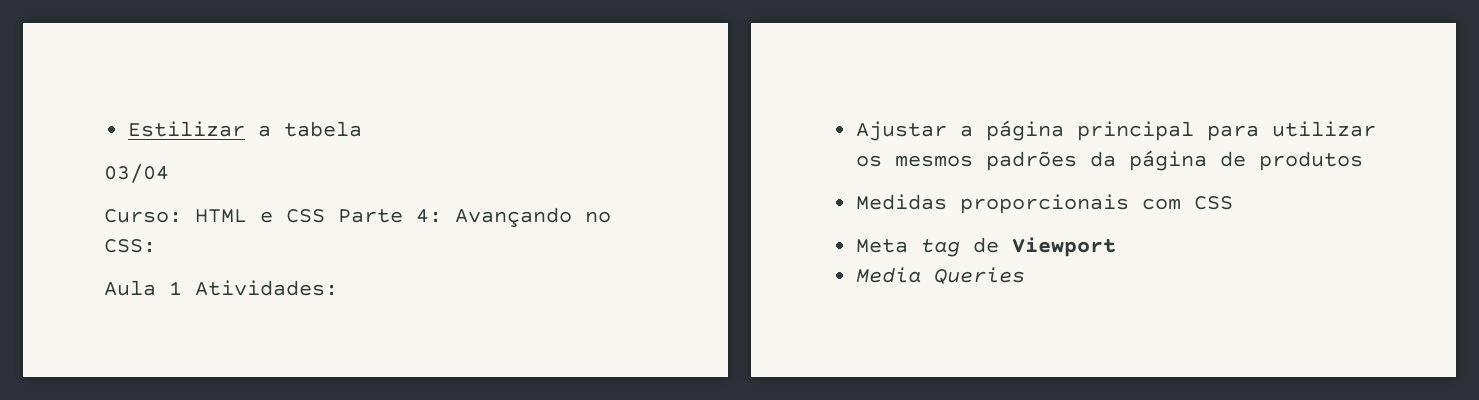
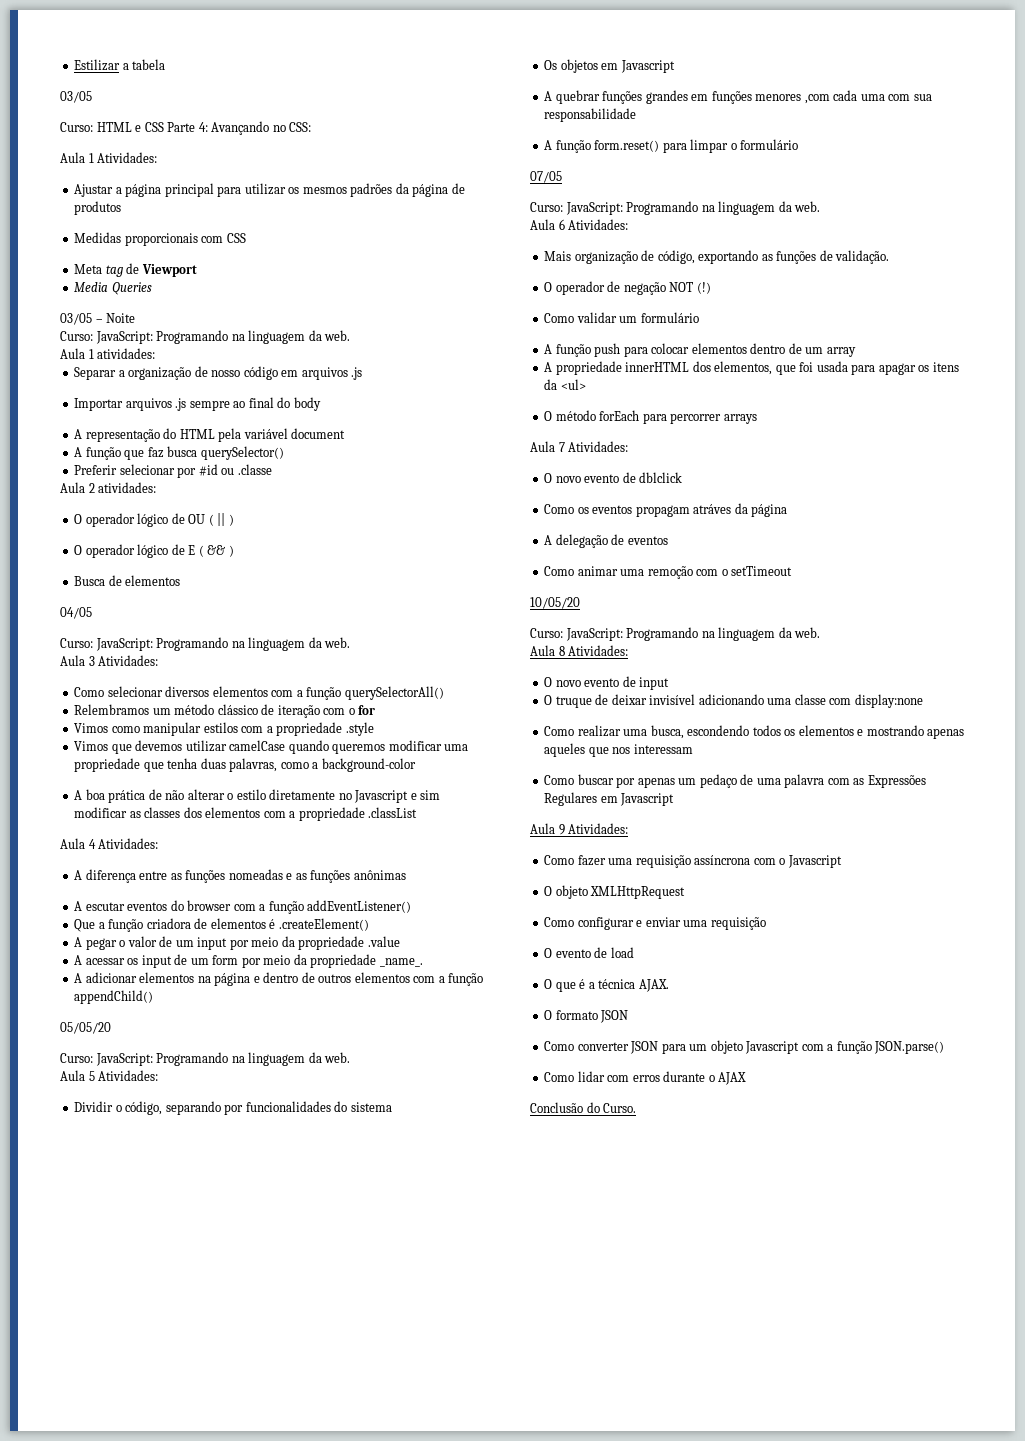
  Estilizar a tabela
- 03/04
+ 03/05
+ 03/05 – Noite
+ Curso: JavaScript: Programando na linguagem da web.
+ Aula 1 atividades:
+ Separar a organização de nosso código em arquivos .js
+ Importar arquivos .js sempre ao final do body
+ A representação do HTML pela variável document
+ A função que faz busca querySelector()
+ Preferir selecionar por #id ou .classe
+ Aula 2 atividades:
+ O operador lógico de OU ( || )
+ O operador lógico de E ( && )
+ Busca de elementos
+ 04/05
+ Curso: JavaScript: Programando na linguagem da web.
+ Aula 3 Atividades:
+ Como selecionar diversos elementos com a função querySelectorAll()
+ Relembramos um método clássico de iteração com o for
+ Vimos como manipular estilos com a propriedade .style
+ Vimos que devemos utilizar camelCase quando queremos modificar uma propriedade que tenha duas palavras, como a background-color
+ A boa prática de não alterar o estilo diretamente no Javascript e sim modificar as classes dos elementos com a propriedade .classList
+ Aula 4 Atividades:
+ A diferença entre as funções nomeadas e as funções anônimas
+ A escutar eventos do browser com a função addEventListener()
+ Que a função criadora de elementos é .createElement()
+ A pegar o valor de um input por meio da propriedade .value
+ A acessar os input de um form por meio da propriedade _name_.
+ A adicionar elementos na página e dentro de outros elementos com a função appendChild()
+ 05/05/20
+ Curso: JavaScript: Programando na linguagem da web.
+ Aula 5 Atividades:
+ Dividir o código, separando por funcionalidades do sistema
+ Os objetos em Javascript
+ A quebrar funções grandes em funções menores ,com cada uma com sua responsabilidade
+ A função form.reset() para limpar o formulário
+ 07/05
+ Curso: JavaScript: Programando na linguagem da web.
+ Aula 6 Atividades:
+ Mais organização de código, exportando as funções de validação.
+ O operador de negação NOT (!)
+ Como validar um formulário
+ A função push para colocar elementos dentro de um array
+ A propriedade innerHTML dos elementos, que foi usada para apagar os itens da <ul>
+ O método forEach para percorrer arrays
+ Aula 7 Atividades:
+ O novo evento de dblclick
+ Como os eventos propagam atráves da página
+ A delegação de eventos
+ Como animar uma remoção com o setTimeout
+ 10/05/20
+ Curso: JavaScript: Programando na linguagem da web.
+ Aula 8 Atividades:
+ O novo evento de input
+ O truque de deixar invisível adicionando uma classe com display:none
+ Como realizar uma busca, escondendo todos os elementos e mostrando apenas aqueles que nos interessam
+ Como buscar por apenas um pedaço de uma palavra com as Expressões Regulares em Javascript
+ Aula 9 Atividades:
+ Como fazer uma requisição assíncrona com o Javascript
+ O objeto XMLHttpRequest
+ Como configurar e enviar uma requisição
+ O evento de load
+ O que é a técnica AJAX.
+ O formato JSON
+ Como converter JSON para um objeto Javascript com a função JSON.parse()
+ Como lidar com erros durante o AJAX
+ Conclusão do Curso.

